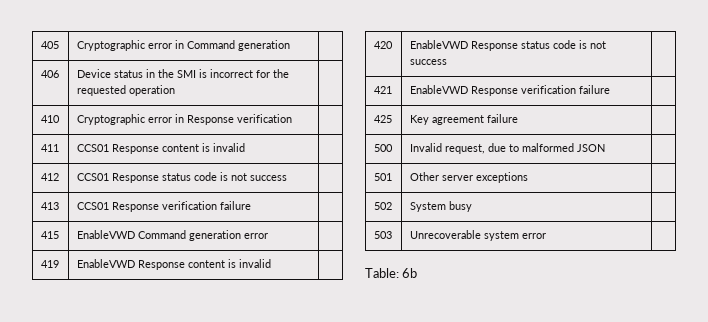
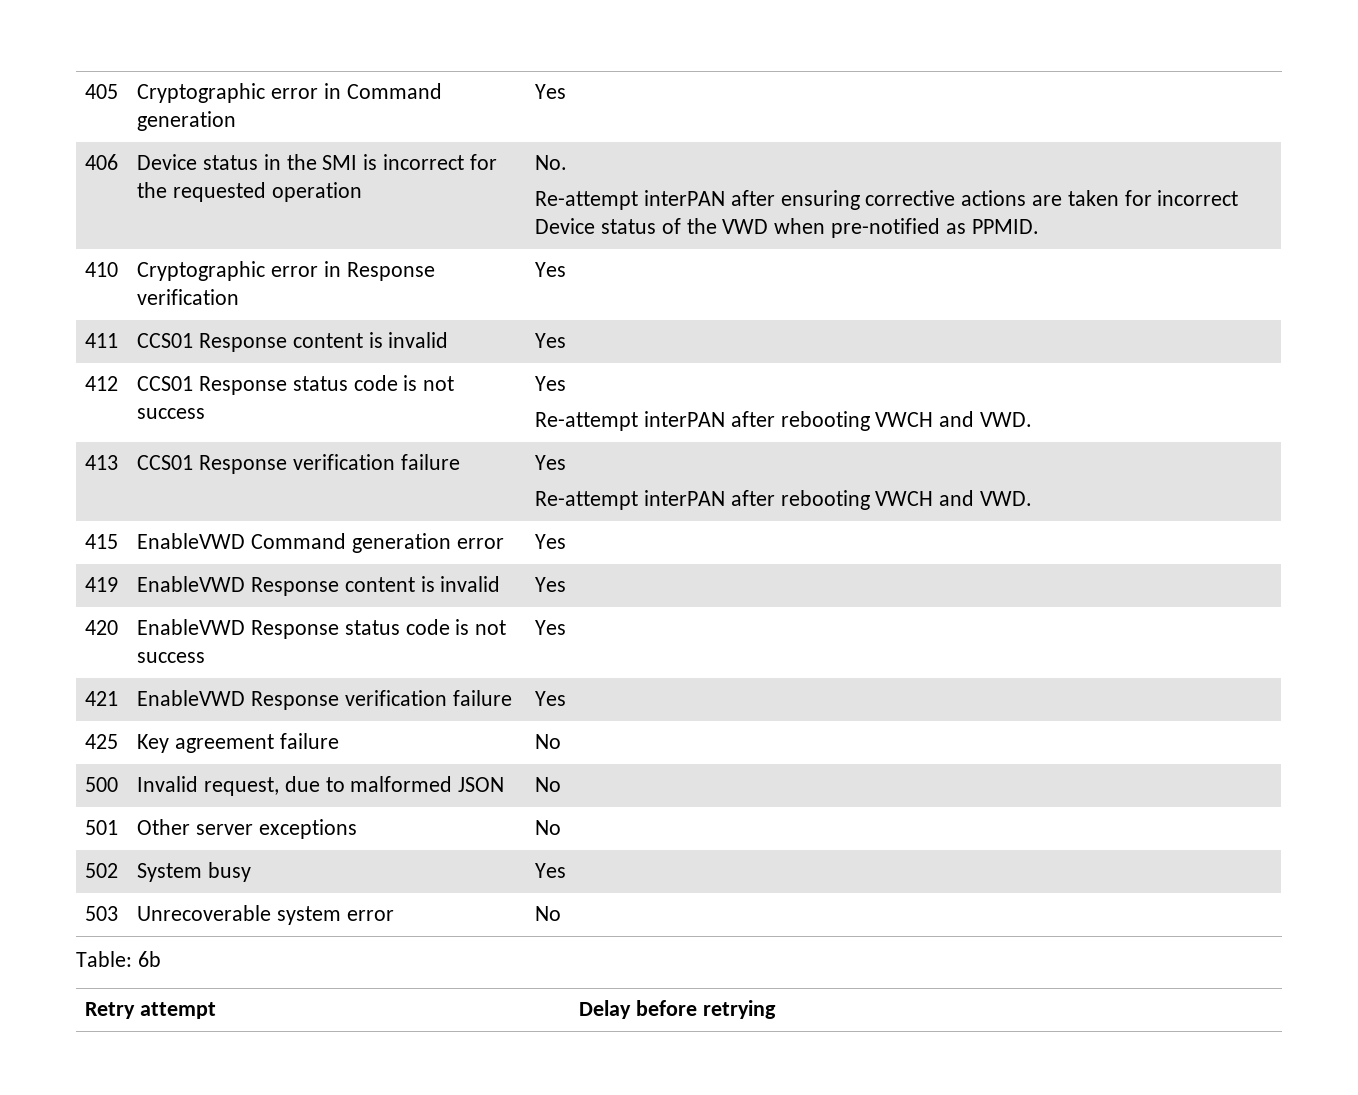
- 405 | Cryptographic error in Command generation |
+ 405 | Cryptographic error in Command generation | Yes
- 406 | Device status in the SMI is incorrect for the requested operation |
+ 406 | Device status in the SMI is incorrect for the requested operation | No.
+ Re-attempt interPAN after ensuring corrective actions are taken for incorrect Device status of the VWD when pre-notified as PPMID.
- 410 | Cryptographic error in Response verification |
+ 410 | Cryptographic error in Response verification | Yes
- 411 | CCS01 Response content is invalid |
+ 411 | CCS01 Response content is invalid | Yes
- 412 | CCS01 Response status code is not success |
+ 412 | CCS01 Response status code is not success | Yes
+ Re-attempt interPAN after rebooting VWCH and VWD.
- 413 | CCS01 Response verification failure |
+ 413 | CCS01 Response verification failure | Yes
+ Re-attempt interPAN after rebooting VWCH and VWD.
- 415 | EnableVWD Command generation error |
+ 415 | EnableVWD Command generation error | Yes
- 419 | EnableVWD Response content is invalid |
+ 419 | EnableVWD Response content is invalid | Yes
- 420 | EnableVWD Response status code is not success |
+ 420 | EnableVWD Response status code is not success | Yes
- 421 | EnableVWD Response verification failure |
+ 421 | EnableVWD Response verification failure | Yes
- 425 | Key agreement failure |
+ 425 | Key agreement failure | No
- 500 | Invalid request, due to malformed JSON |
+ 500 | Invalid request, due to malformed JSON | No
- 501 | Other server exceptions |
+ 501 | Other server exceptions | No
- 502 | System busy |
+ 502 | System busy | Yes
- 503 | Unrecoverable system error |
+ 503 | Unrecoverable system error | No
+ Retry attempt | Delay before retrying

